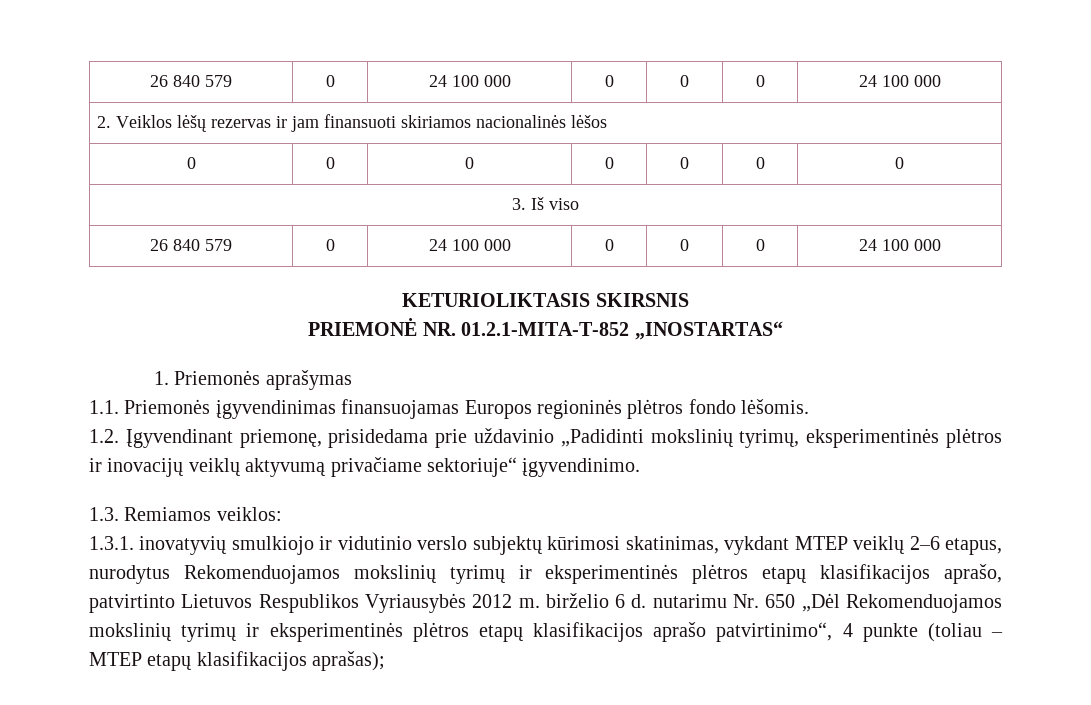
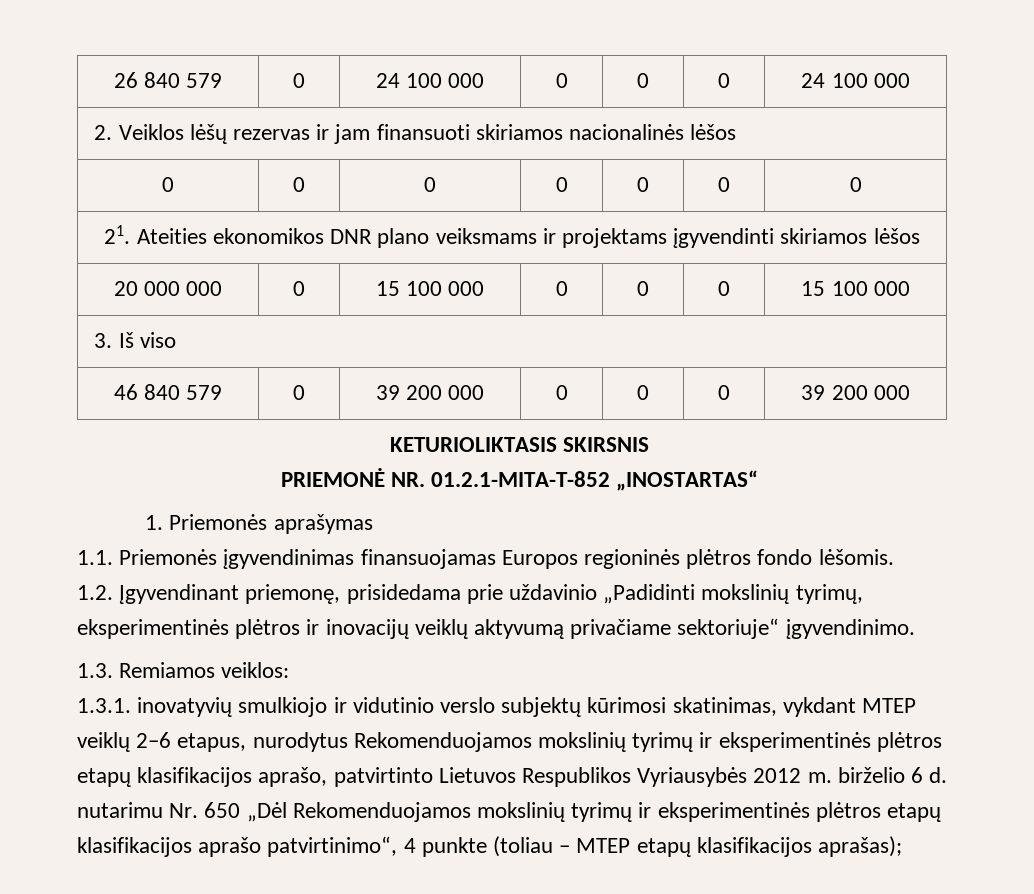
+ 21. Ateities ekonomikos DNR plano veiksmams ir projektams įgyvendinti skiriamos lėšos
+ 20 000 000 | 0 | 15 100 000 | 0 | 0 | 0 | 15 100 000
  3. Iš viso
- 26 840 579 | 0 | 24 100 000 | 0 | 0 | 0 | 24 100 000
+ 46 840 579 | 0 | 39 200 000 | 0 | 0 | 0 | 39 200 000

